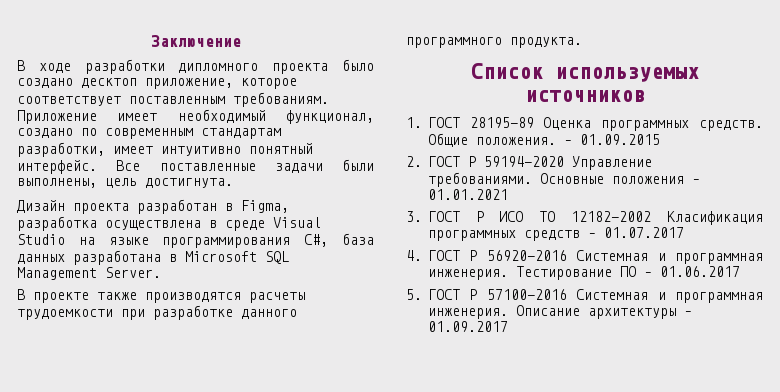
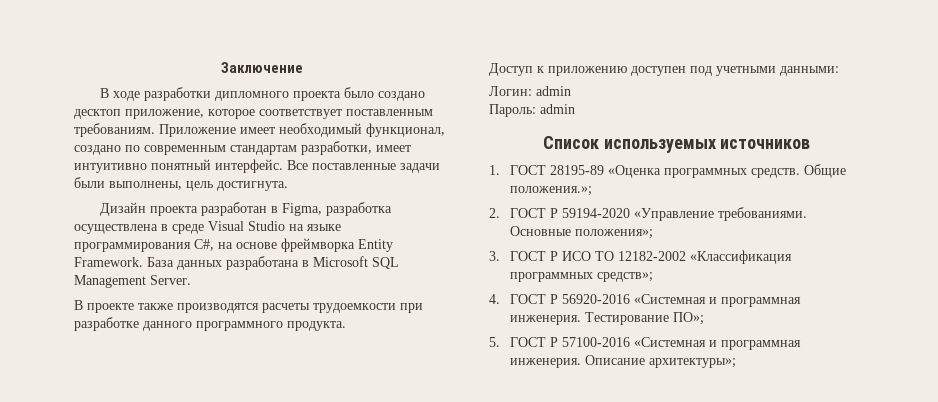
- Дизайн проекта разработан в Figma, разработка осуществлена в среде Visual Studio на языке программирования C#, база данных разработана в Microsoft SQL Management Server.
+ Дизайн проекта разработан в Figma, разработка осуществлена в среде Visual Studio на языке программирования C#, на основе фреймворка Entity Framework. База данных разработана в Microsoft SQL Management Server.
+ Доступ к приложению доступен под учетными данными:
+ Логин: admin
+ Пароль: admin
- 1. ГОСТ 28195-89 Оценка программных средств.
+ 1. ГОСТ 28195-89 «Оценка программных средств.
- Общие положения. – 01.09.2015
+ Общие положения.»;
- 2. ГОСТ Р 59194-2020 Управление требованиями.
+ 2. ГОСТ Р 59194-2020 «Управление требованиями.
- Основные положения – 01.01.2021
+ Основные положения»;
- 3. ГОСТ Р ИСО ТО 12182-2002 Класификация программных средств – 01.07.2017
+ 3. ГОСТ Р ИСО ТО 12182-2002 «Классификация программных средств»;
- 4. ГОСТ Р 56920-2016 Системная и программная инженерия.
+ 4. ГОСТ Р 56920-2016 «Системная и программная инженерия.
- Тестирование ПО – 01.06.2017
+ Тестирование ПО»;
- 5. ГОСТ Р 57100-2016 Системная и программная инженерия.
+ 5. ГОСТ Р 57100-2016 «Системная и программная инженерия.
- Описание архитектуры – 01.09.2017
+ Описание архитектуры»;

